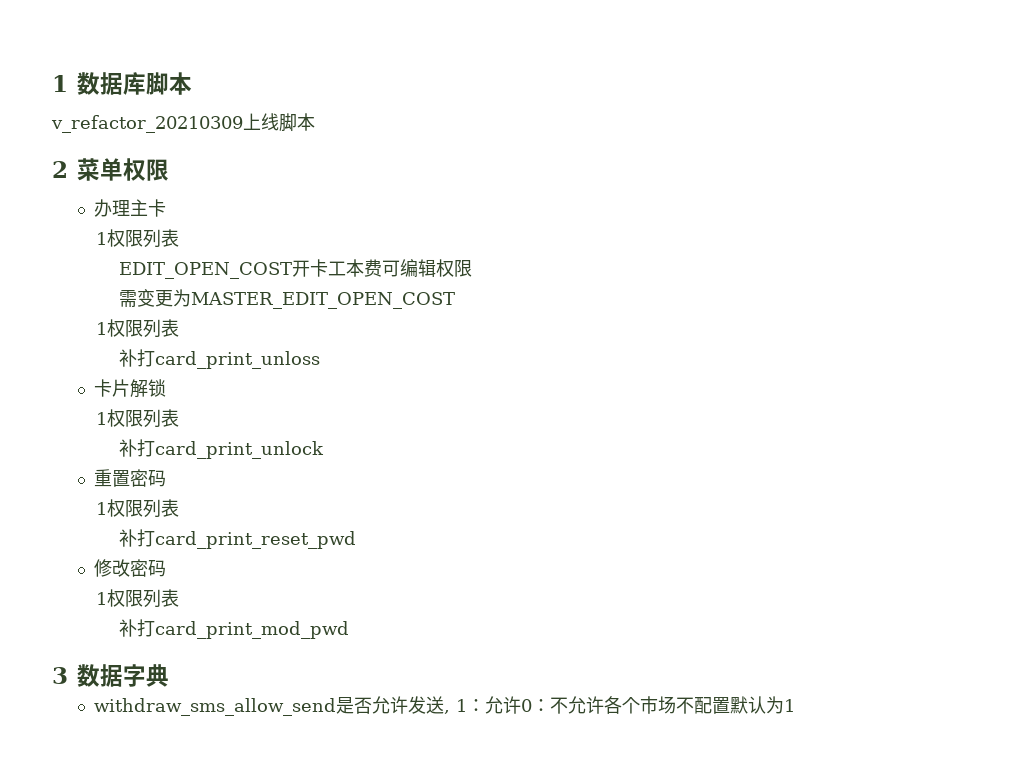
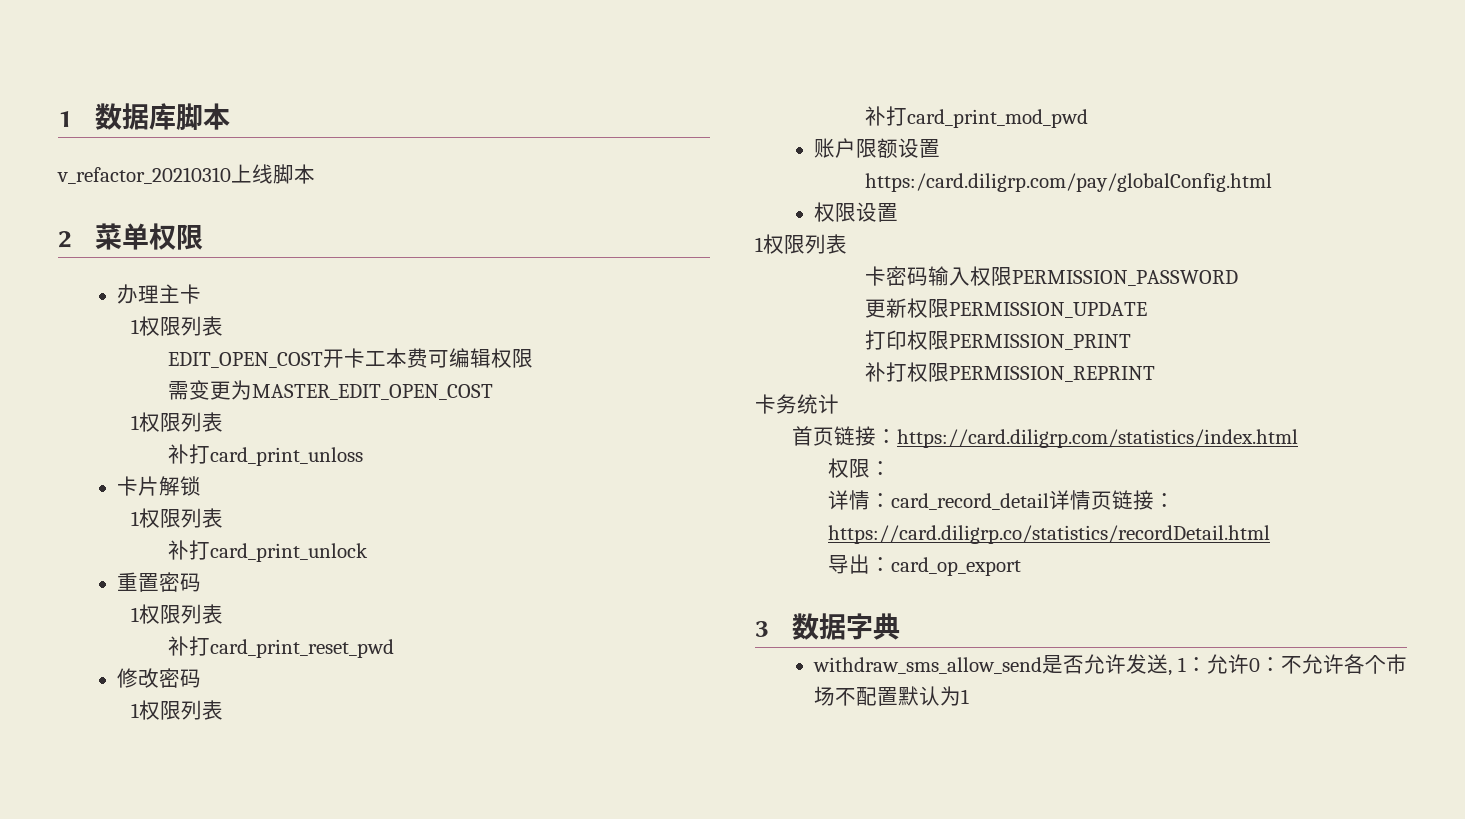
- v_refactor_20210309上线脚本
+ v_refactor_20210310上线脚本
+ 账户限额设置
+ https:/card.diligrp.com/pay/globalConfig.html
+ 权限设置
+ 1权限列表
+ 卡密码输入权限PERMISSION_PASSWORD
+ 更新权限PERMISSION_UPDATE
+ 打印权限PERMISSION_PRINT
+ 补打权限PERMISSION_REPRINT
+ 卡务统计
+ 首页链接：https://card.diligrp.com/statistics/index.html
+ 权限：
+ 详情：card_record_detail详情页链接：https://card.diligrp.co/statistics/recordDetail.html
+ 导出：card_op_export

